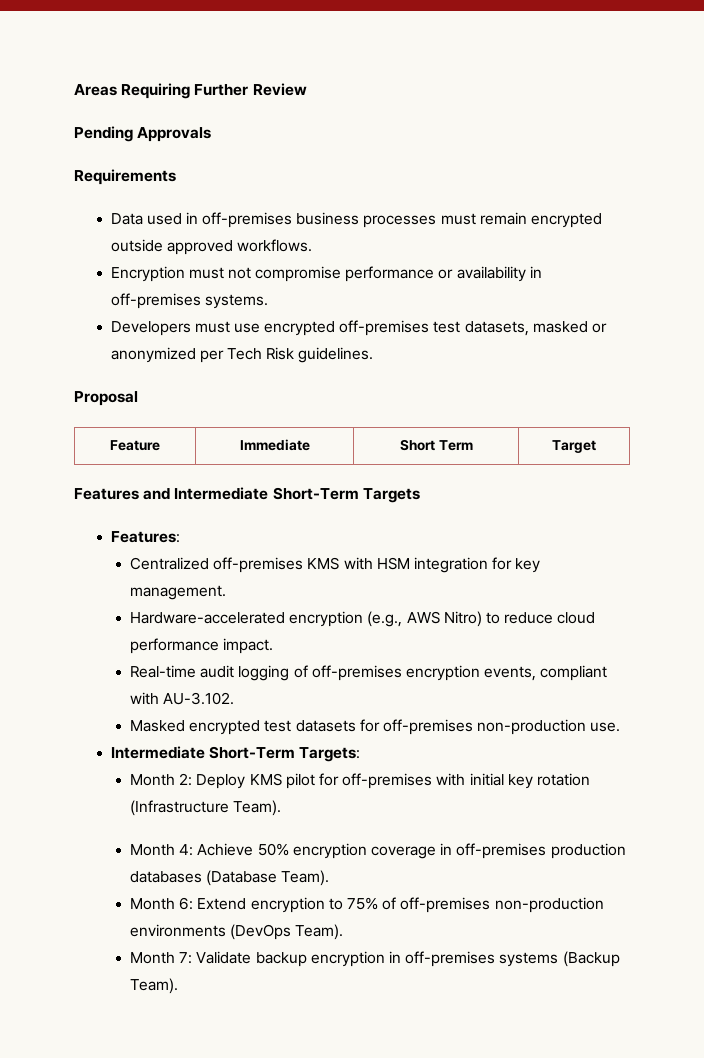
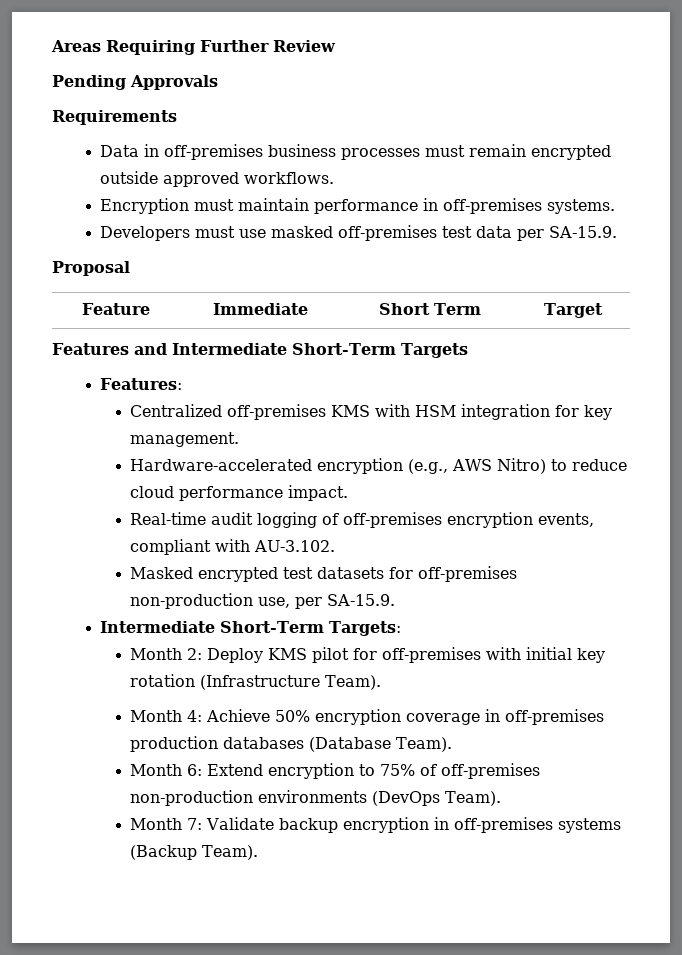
- Data used in off-premises business processes must remain encrypted outside approved workflows.
+ Data in off-premises business processes must remain encrypted outside approved workflows.
- Encryption must not compromise performance or availability in off-premises systems.
+ Encryption must maintain performance in off-premises systems.
- Developers must use encrypted off-premises test datasets, masked or anonymized per Tech Risk guidelines.
+ Developers must use masked off-premises test data per SA-15.9.
- Masked encrypted test datasets for off-premises non-production use.
+ Masked encrypted test datasets for off-premises non-production use, per SA-15.9.

